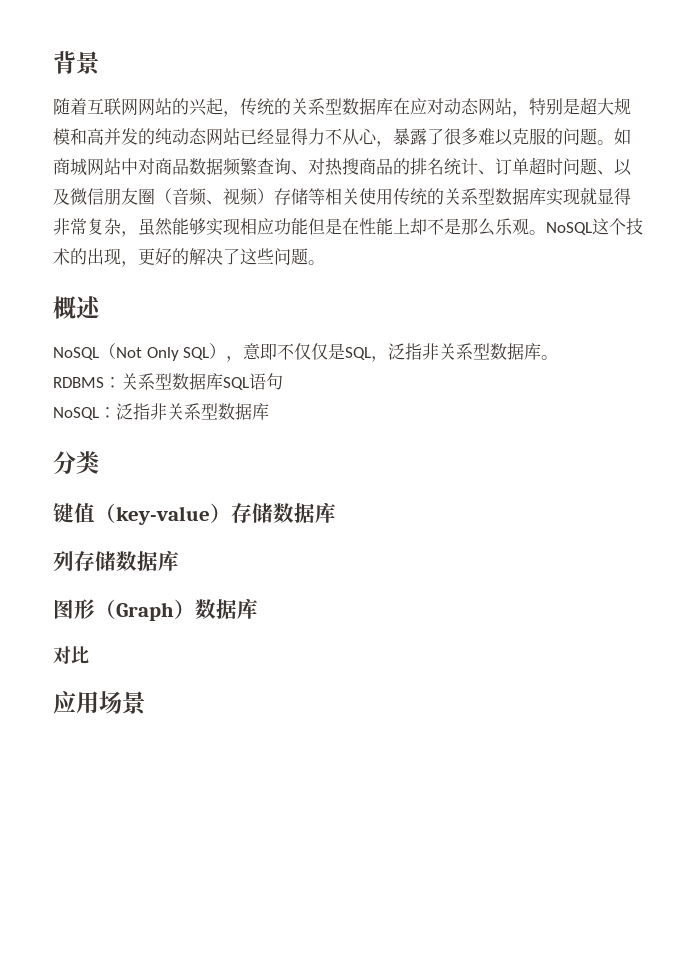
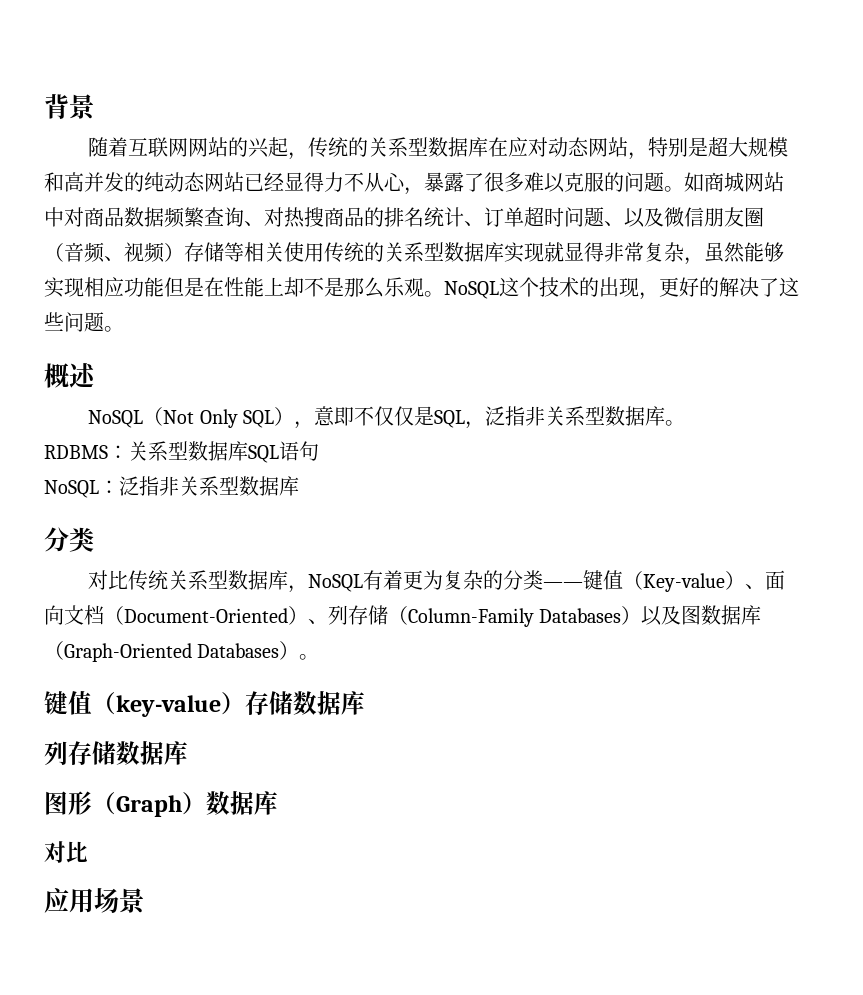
+ 对比传统关系型数据库，NoSQL有着更为复杂的分类——键值（Key-value）、面向文档（Document-Oriented）、列存储（Column-Family Databases）以及图数据库（Graph-Oriented Databases）。

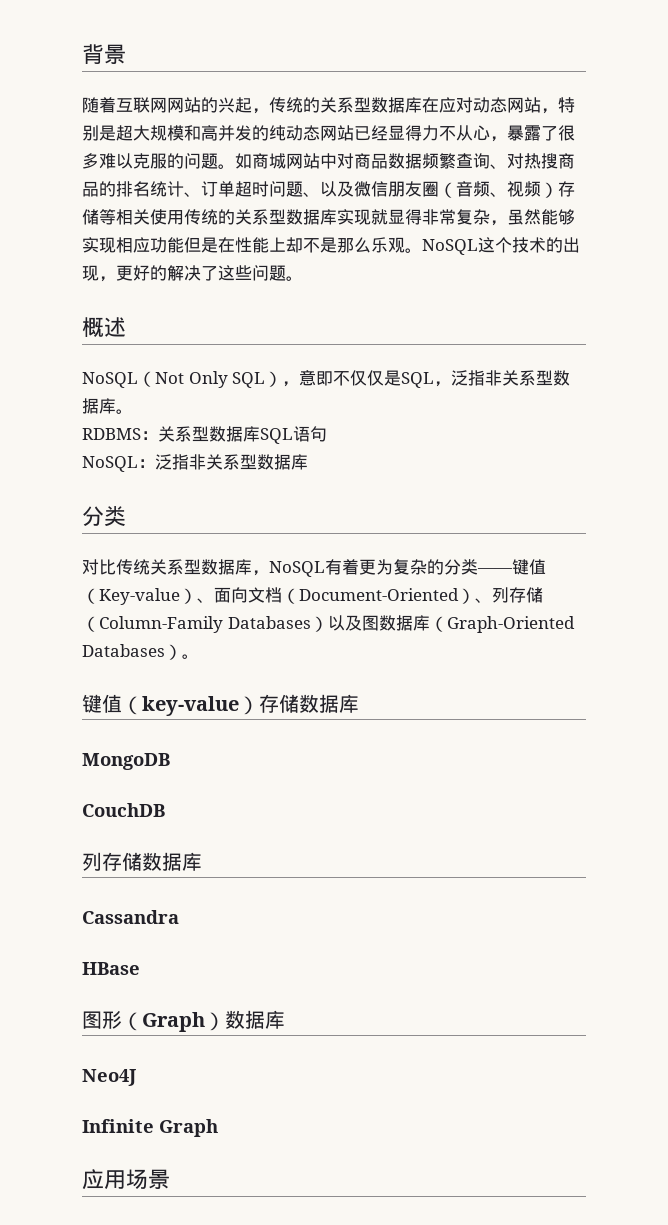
+ MongoDB
+ CouchDB
+ Cassandra
+ HBase
  图形（Graph）数据库
- 对比
+ Neo4J
+ Infinite Graph

